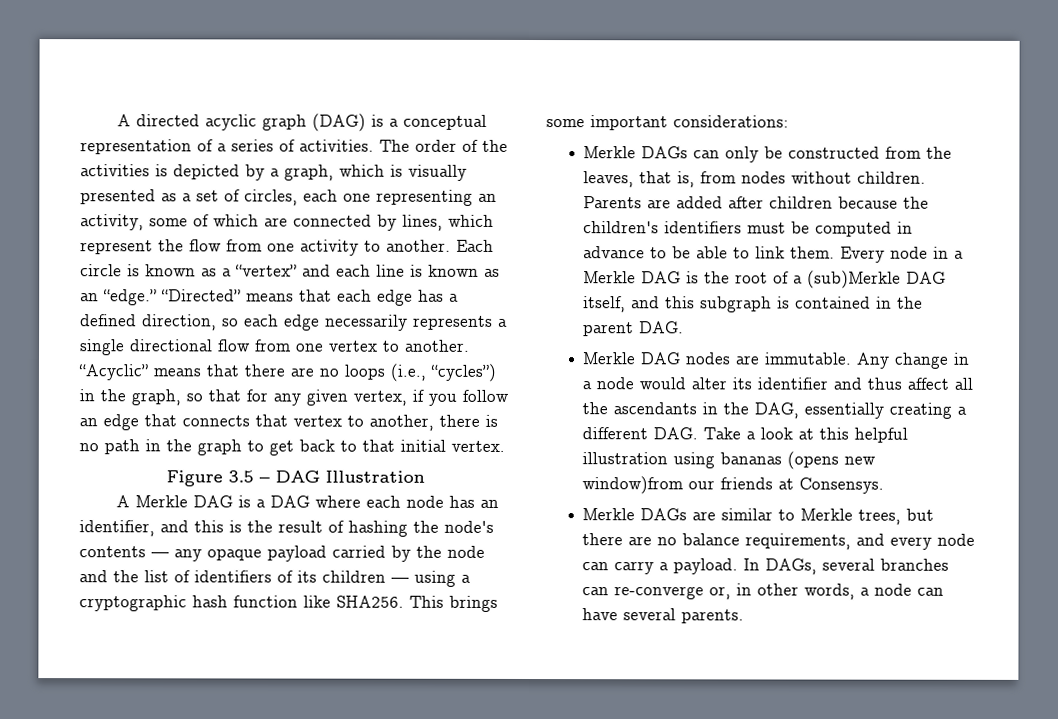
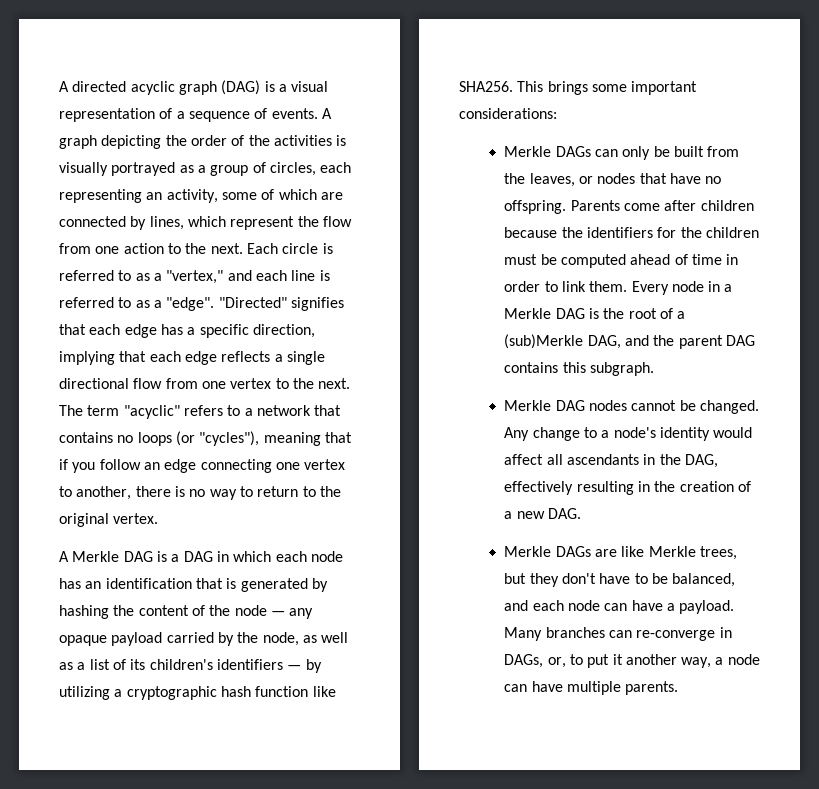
- A directed acyclic graph (DAG) is a conceptual representation of a series of activities. The order of the activities is depicted by a graph, which is visually presented as a set of circles, each one representing an activity, some of which are connected by lines, which represent the flow from one activity to another.
+ A directed acyclic graph (DAG) is a visual representation of a sequence of events. A graph depicting the order of the activities is visually portrayed as a group of circles, each representing an activity, some of which are connected by lines, which represent the flow from one action to the next.
- Each circle is known as a “vertex” and each line is known as an “edge.” “Directed” means that each edge has a defined direction, so each edge necessarily represents a single directional flow from one vertex to another. “Acyclic” means that there are no loops (i.e., “cycles”) in the graph, so that for any given vertex, if you follow an edge that connects that vertex to another, there is no path in the graph to get back to that initial vertex.
- Figure 3.5 – DAG Illustration
+ Each circle is referred to as a "vertex," and each line is referred to as a "edge". "Directed" signifies that each edge has a specific direction, implying that each edge reflects a single directional flow from one vertex to the next. The term "acyclic" refers to a network that contains no loops (or "cycles"), meaning that if you follow an edge connecting one vertex to another, there is no way to return to the original vertex.
- A Merkle DAG is a DAG where each node has an identifier, and this is the result of hashing the node's contents — any opaque payload carried by the node and the list of identifiers of its children — using a cryptographic hash function like SHA256.
+ A Merkle DAG is a DAG in which each node has an identification that is generated by hashing the content of the node — any opaque payload carried by the node, as well as a list of its children's identifiers — by utilizing a cryptographic hash function like SHA256.
- Merkle DAGs can only be constructed from the leaves, that is, from nodes without children. Parents are added after children because the children's identifiers must be computed in advance to be able to link them.
+ Merkle DAGs can only be built from the leaves, or nodes that have no offspring. Parents come after children because the identifiers for the children must be computed ahead of time in order to link them.
- Every node in a Merkle DAG is the root of a (sub)Merkle DAG itself, and this subgraph is contained in the parent DAG.
- Merkle DAG nodes are immutable. Any change in a node would alter its identifier and thus affect all the ascendants in the DAG, essentially creating a different DAG. Take a look at this helpful illustration using bananas (opens new window)from our friends at Consensys.
+ Every node in a Merkle DAG is the root of a (sub)Merkle DAG, and the parent DAG contains this subgraph.
+ Merkle DAG nodes cannot be changed. Any change to a node's identity would affect all ascendants in the DAG, effectively resulting in the creation of a new DAG.
- Merkle DAGs are similar to Merkle trees, but there are no balance requirements, and every node can carry a payload.
+ Merkle DAGs are like Merkle trees, but they don't have to be balanced, and each node can have a payload.
- In DAGs, several branches can re-converge or, in other words, a node can have several parents.
+ Many branches can re-converge in DAGs, or, to put it another way, a node can have multiple parents.

